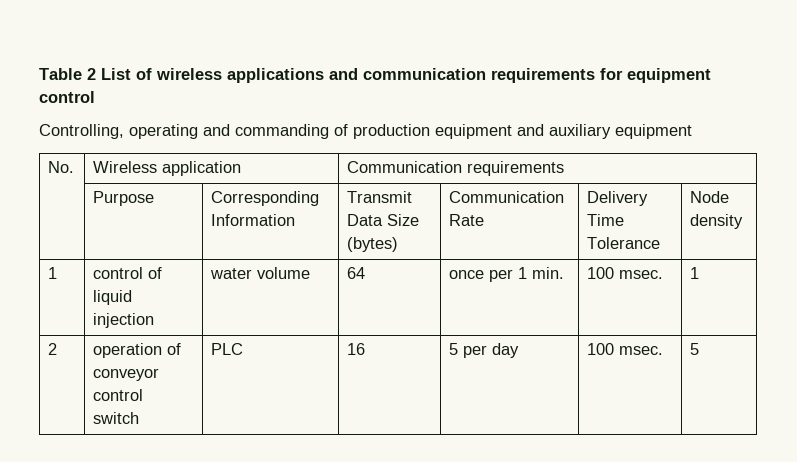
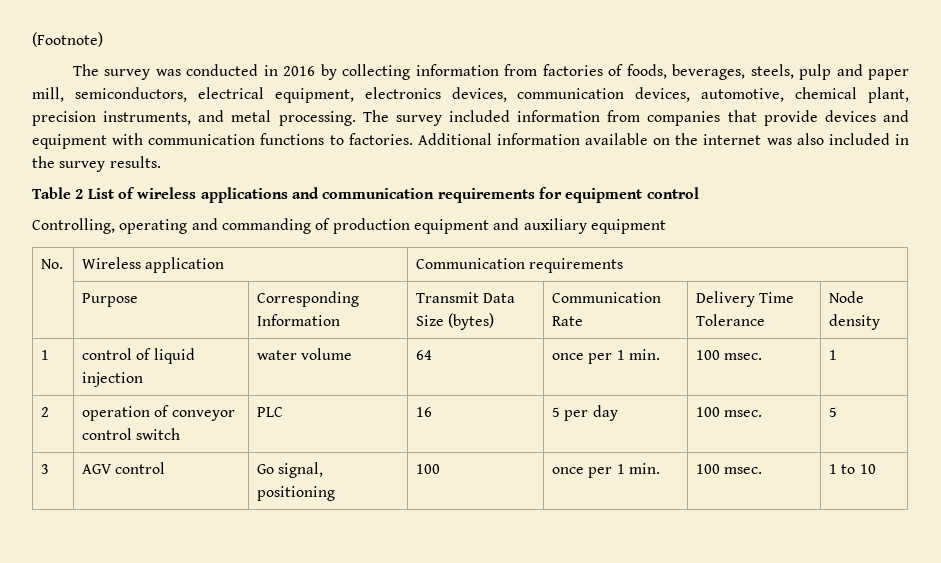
+ (Footnote)
+ The survey was conducted in 2016 by collecting information from factories of foods, beverages, steels, pulp and paper mill, semiconductors, electrical equipment, electronics devices, communication devices, automotive, chemical plant, precision instruments, and metal processing. The survey included information from companies that provide devices and equipment with communication functions to factories. Additional information available on the internet was also included in the survey results.
+ 3 | AGV control | Go signal, positioning | 100 | once per 1 min. | 100 msec. | 1 to 10

